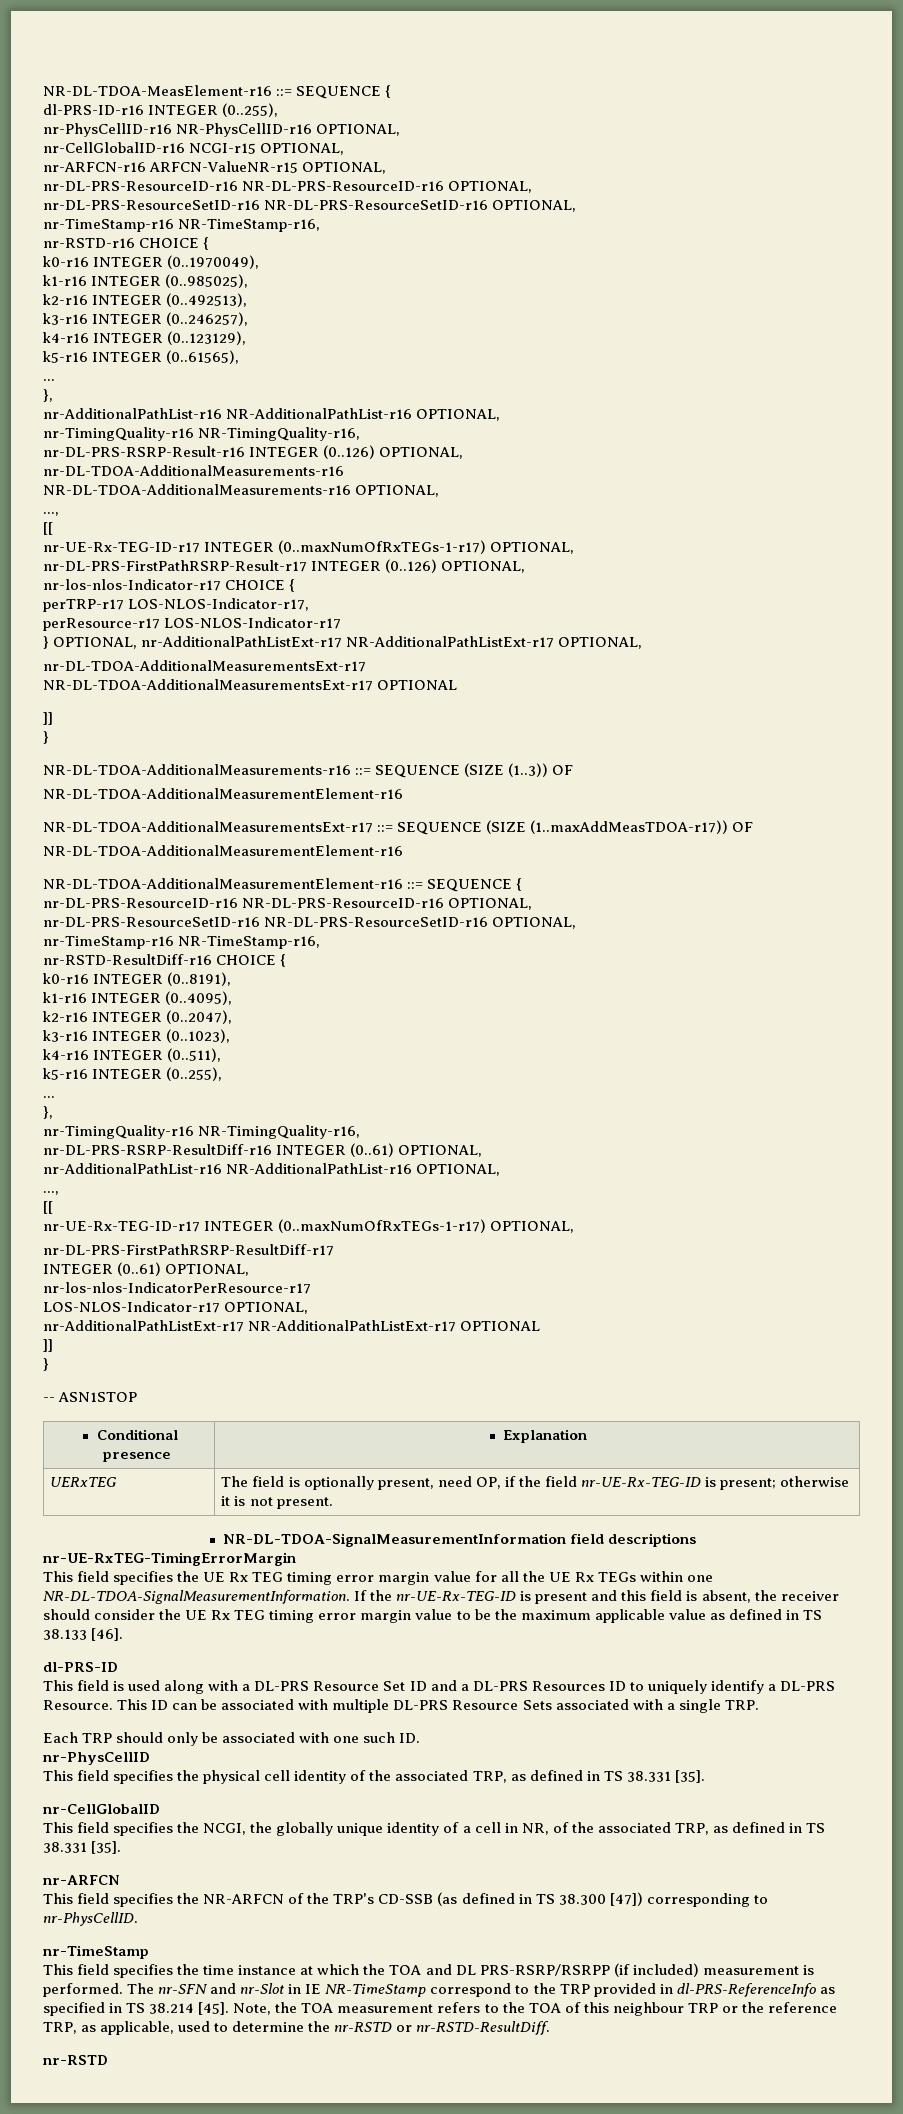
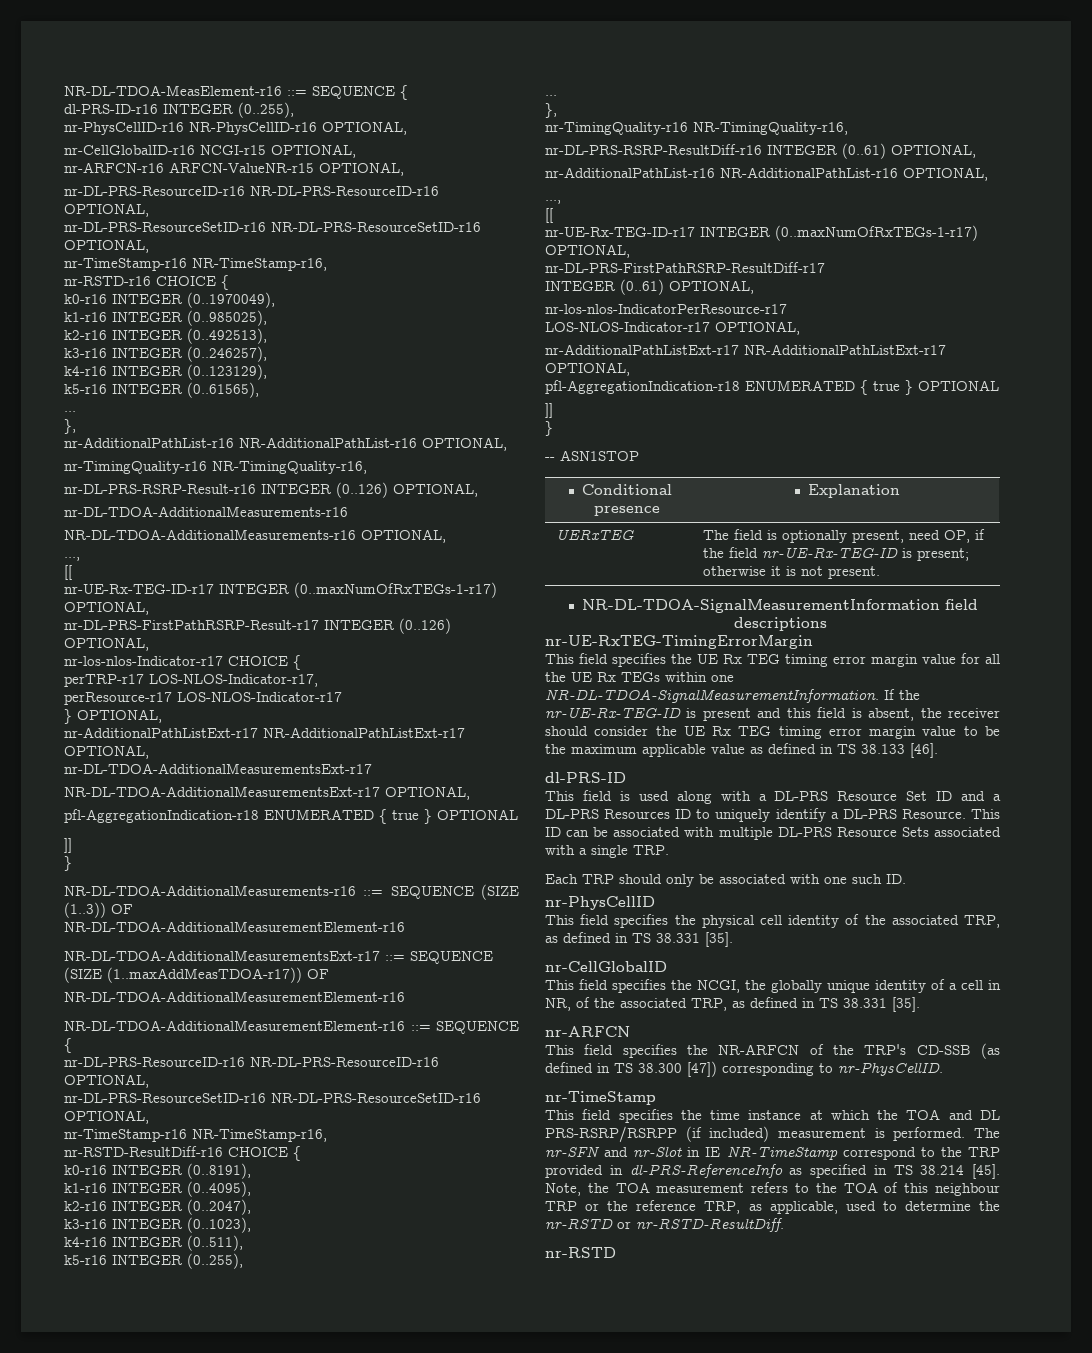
- } OPTIONAL, nr-AdditionalPathListExt-r17 NR-AdditionalPathListExt-r17 OPTIONAL,
+ } OPTIONAL,
+ nr-AdditionalPathListExt-r17 NR-AdditionalPathListExt-r17 OPTIONAL,
- NR-DL-TDOA-AdditionalMeasurementsExt-r17 OPTIONAL
+ NR-DL-TDOA-AdditionalMeasurementsExt-r17 OPTIONAL,
+ pfl-AggregationIndication-r18 ENUMERATED { true } OPTIONAL
  LOS-NLOS-Indicator-r17 OPTIONAL,
- nr-AdditionalPathListExt-r17 NR-AdditionalPathListExt-r17 OPTIONAL
+ nr-AdditionalPathListExt-r17 NR-AdditionalPathListExt-r17 OPTIONAL,
+ pfl-AggregationIndication-r18 ENUMERATED { true } OPTIONAL

